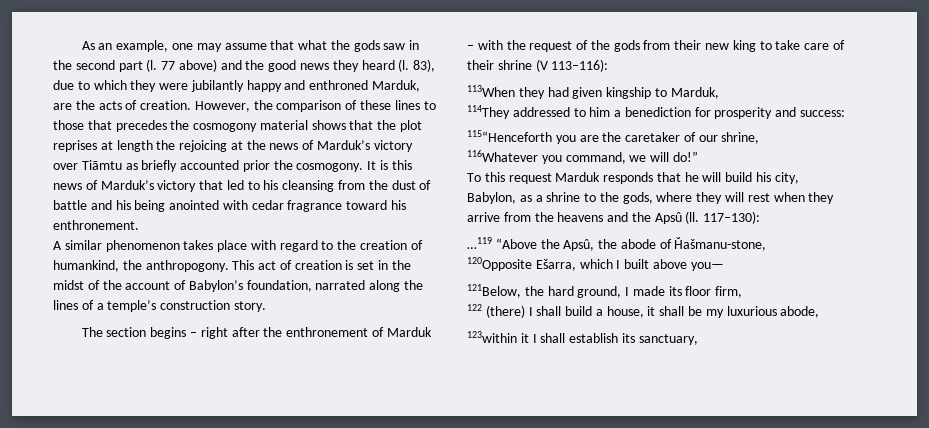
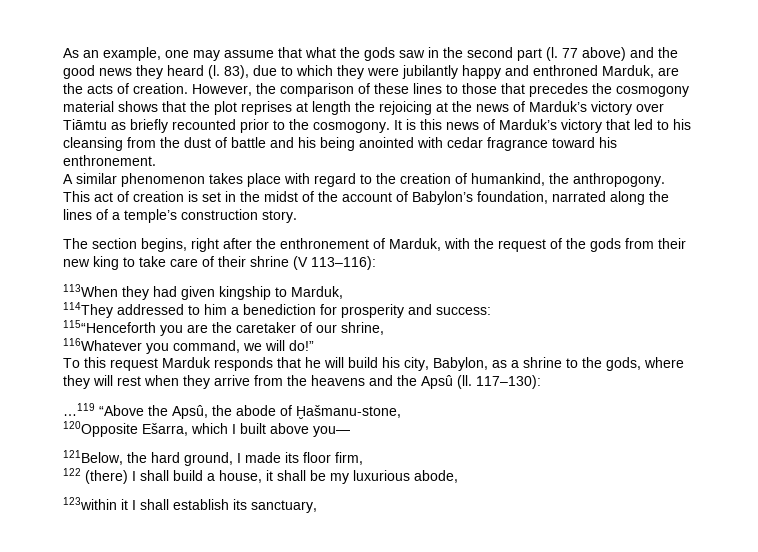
- However, the comparison of these lines to those that precedes the cosmogony material shows that the plot reprises at length the rejoicing at the news of Marduk’s victory over Tiāmtu as briefly accounted prior the cosmogony.
+ However, the comparison of these lines to those that precedes the cosmogony material shows that the plot reprises at length the rejoicing at the news of Marduk’s victory over Tiāmtu as briefly recounted prior to the cosmogony.
- The section begins – right after the enthronement of Marduk – with the request of the gods from their new king to take care of their shrine (V 113–116):
+ The section begins, right after the enthronement of Marduk, with the request of the gods from their new king to take care of their shrine (V 113–116):

